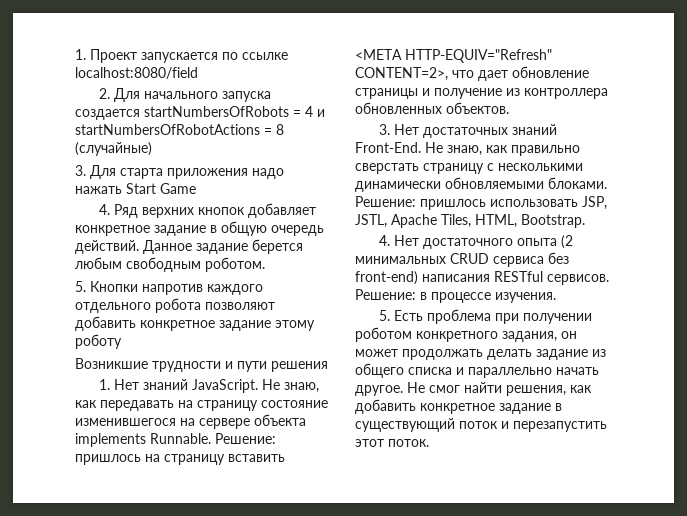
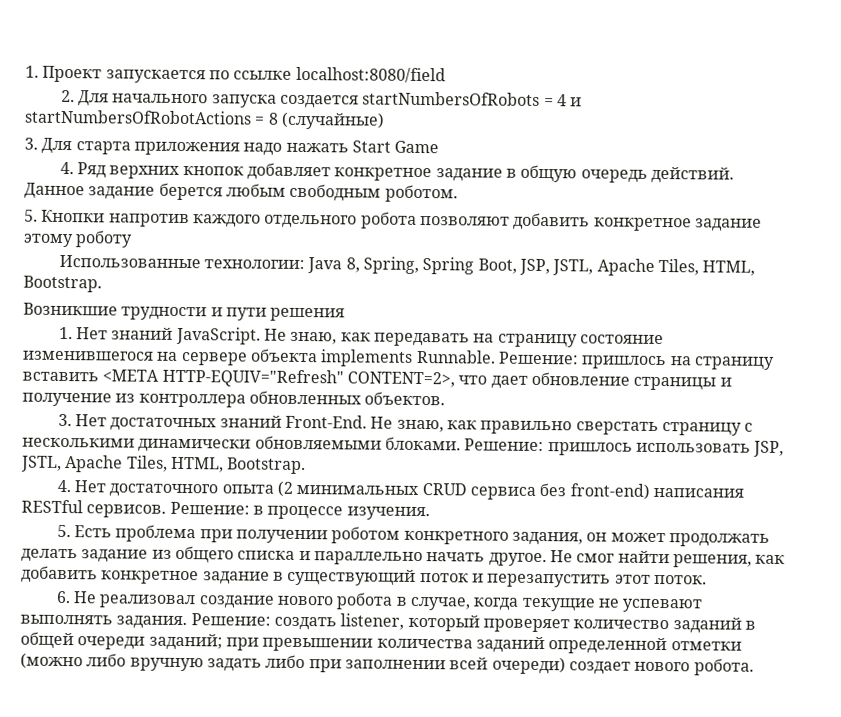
+ Использованные технологии: Java 8, Spring, Spring Boot, JSP, JSTL, Apache Tiles, HTML, Bootstrap.
+ 6. Не реализовал создание нового робота в случае, когда текущие не успевают выполнять задания. Решение: создать listener, который проверяет количество заданий в общей очереди заданий; при превышении количества заданий определенной отметки (можно либо вручную задать либо при заполнении всей очереди) создает нового робота.

